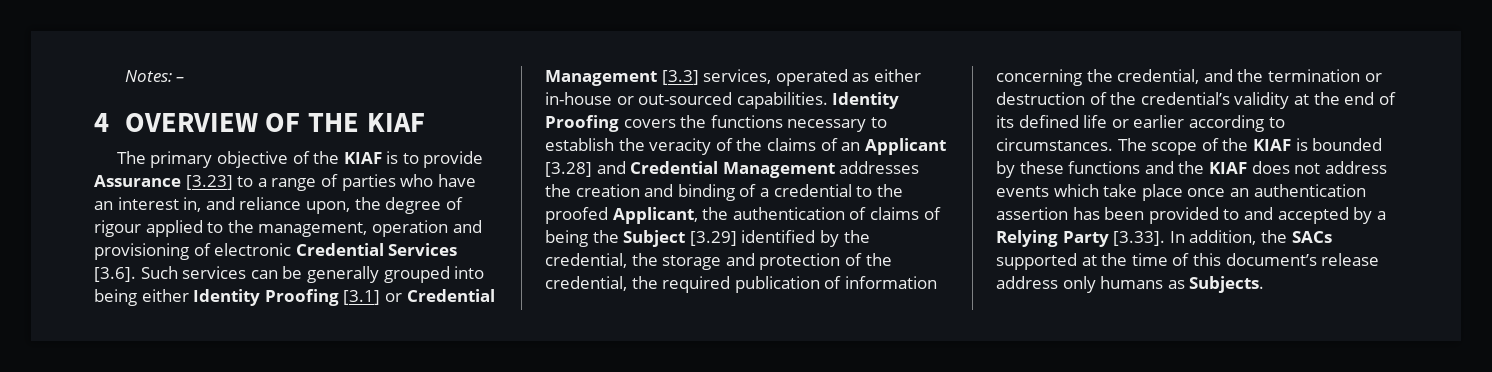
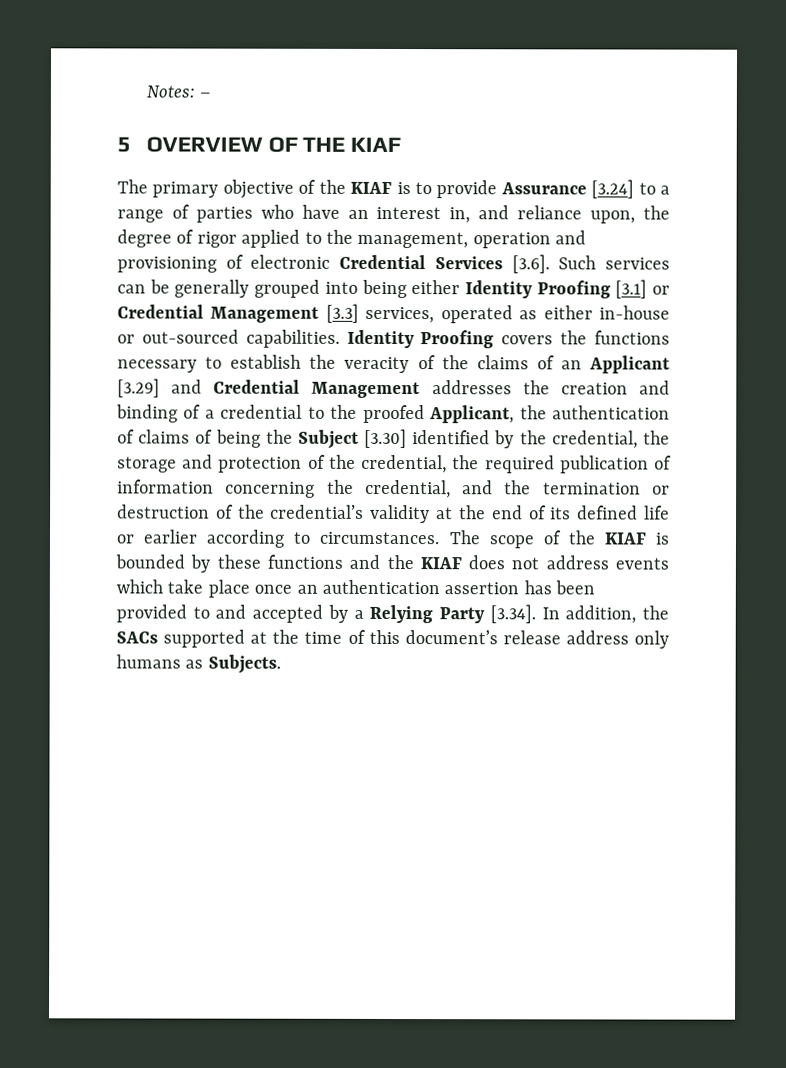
- 4 OVERVIEW OF THE KIAF
+ 5 OVERVIEW OF THE KIAF
- The primary objective of the KIAF is to provide Assurance [3.23] to a range of parties who have an interest in, and reliance upon, the degree of rigour applied to the management, operation and provisioning of electronic Credential Services [3.6]. Such services can be generally grouped into being either Identity Proofing [3.1] or Credential Management [3.3] services, operated as either in-house or out-sourced capabilities.
+ The primary objective of the KIAF is to provide Assurance [3.24] to a range of parties who have an interest in, and reliance upon, the degree of rigor applied to the management, operation and provisioning of electronic Credential Services [3.6]. Such services can be generally grouped into being either Identity Proofing [3.1] or Credential Management [3.3] services, operated as either in-house or out-sourced capabilities.
- Identity Proofing covers the functions necessary to establish the veracity of the claims of an Applicant [3.28] and Credential Management addresses the creation and binding of a credential to the proofed Applicant, the authentication of claims of being the Subject [3.29] identified by the credential, the storage and protection of the credential, the required publication of information concerning the credential, and the termination or destruction of the credential’s validity at the end of its defined life or earlier according to circumstances.
+ Identity Proofing covers the functions necessary to establish the veracity of the claims of an Applicant [3.29] and Credential Management addresses the creation and binding of a credential to the proofed Applicant, the authentication of claims of being the Subject [3.30] identified by the credential, the storage and protection of the credential, the required publication of information concerning the credential, and the termination or destruction of the credential’s validity at the end of its defined life or earlier according to circumstances.
- The scope of the KIAF is bounded by these functions and the KIAF does not address events which take place once an authentication assertion has been provided to and accepted by a Relying Party [3.33]. In addition, the SACs supported at the time of this document’s release address only humans as Subjects.
+ The scope of the KIAF is bounded by these functions and the KIAF does not address events which take place once an authentication assertion has been provided to and accepted by a Relying Party [3.34]. In addition, the SACs supported at the time of this document’s release address only humans as Subjects.

